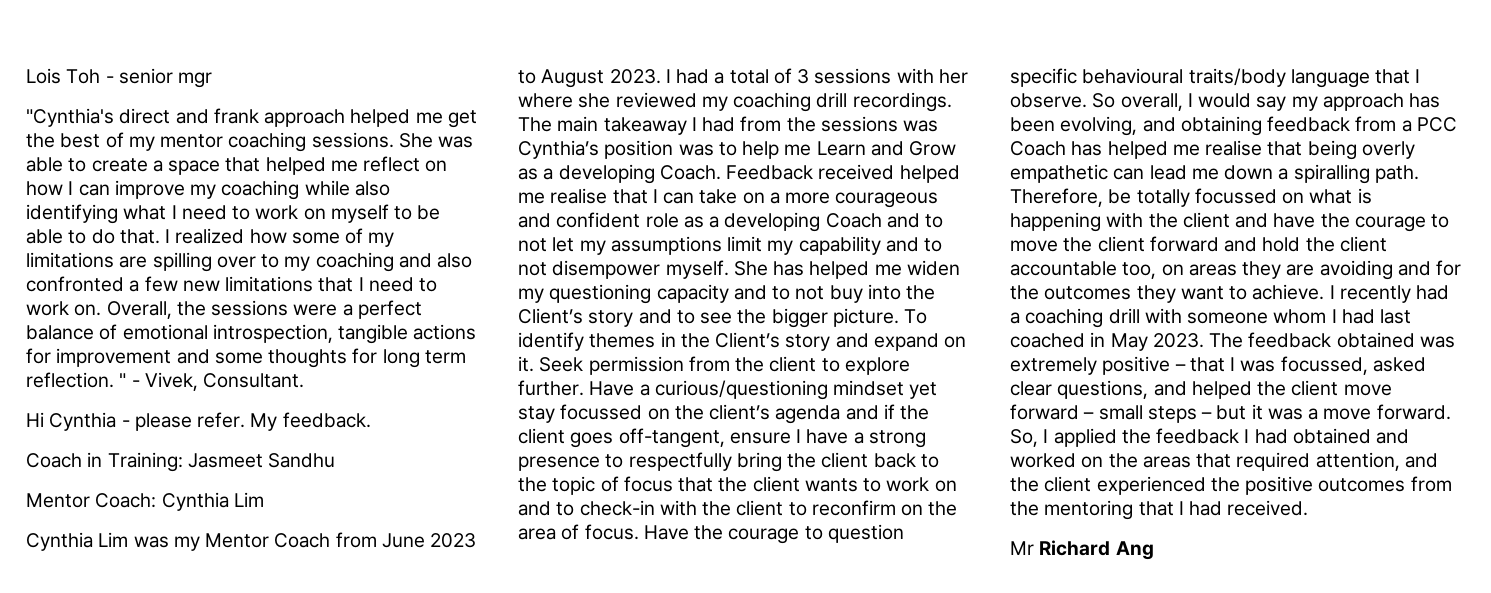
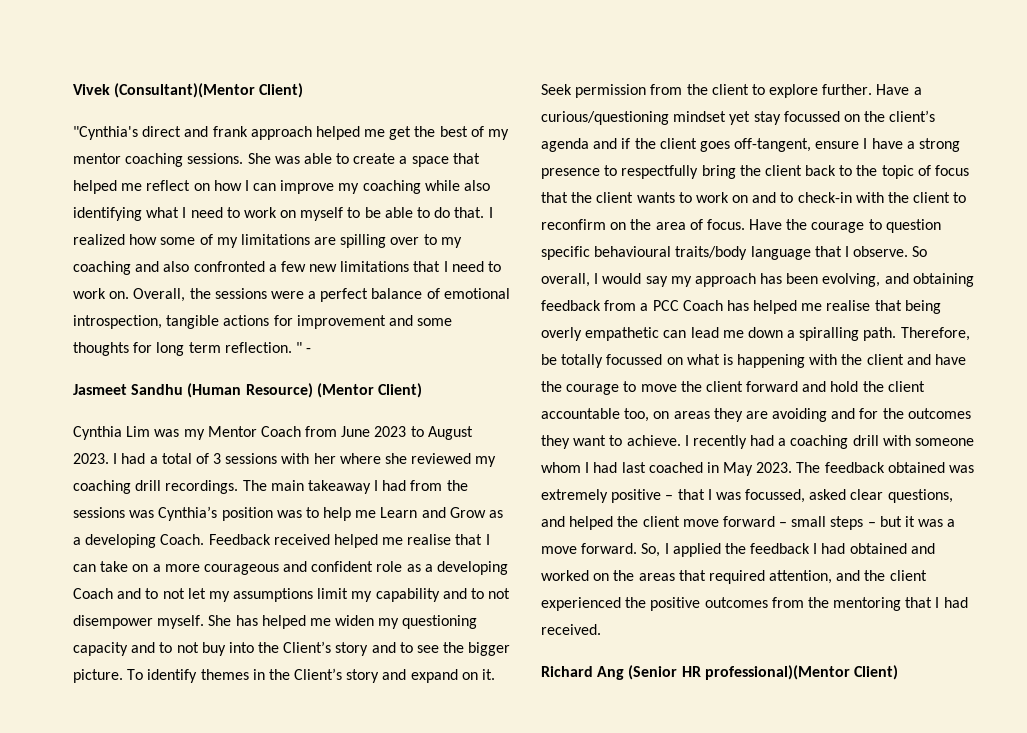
- Lois Toh - senior mgr
+ Vivek (Consultant)(Mentor Client)
- " - Vivek, Consultant.
- Hi Cynthia - please refer. My feedback.
- Coach in Training: Jasmeet Sandhu
- Mentor Coach: Cynthia Lim
+ " -
+ Jasmeet Sandhu (Human Resource) (Mentor Client)
- Mr Richard Ang
+ Richard Ang (Senior HR professional)(Mentor Client)

